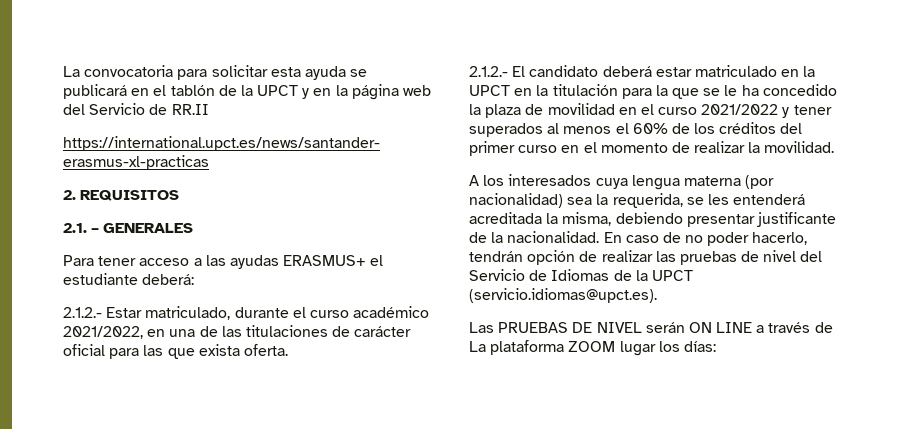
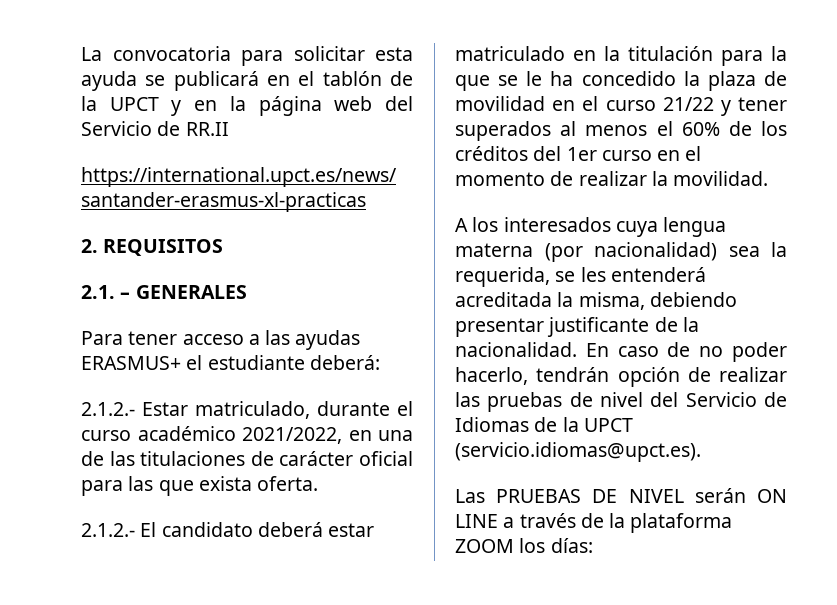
- 2.1.2.- El candidato deberá estar matriculado en la UPCT en la titulación para la que se le ha concedido la plaza de movilidad en el curso 2021/2022 y tener superados al menos el 60% de los créditos del primer curso en el momento de realizar la movilidad.
+ 2.1.2.- El candidato deberá estar matriculado en la titulación para la que se le ha concedido la plaza de movilidad en el curso 21/22 y tener superados al menos el 60% de los créditos del 1er curso en el momento de realizar la movilidad.
- Las PRUEBAS DE NIVEL serán ON LINE a través de La plataforma ZOOM lugar los días:
+ Las PRUEBAS DE NIVEL serán ON LINE a través de la plataforma ZOOM los días:

